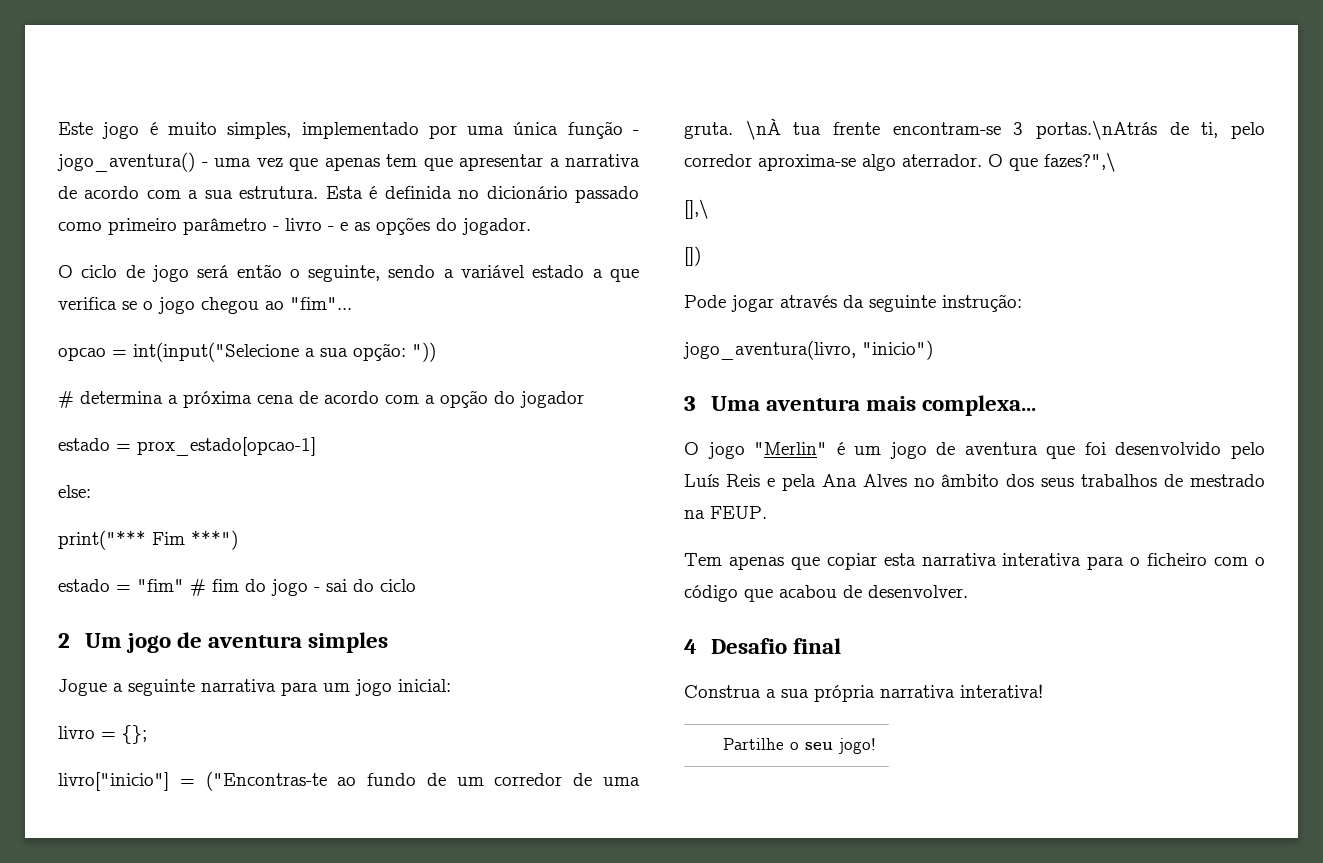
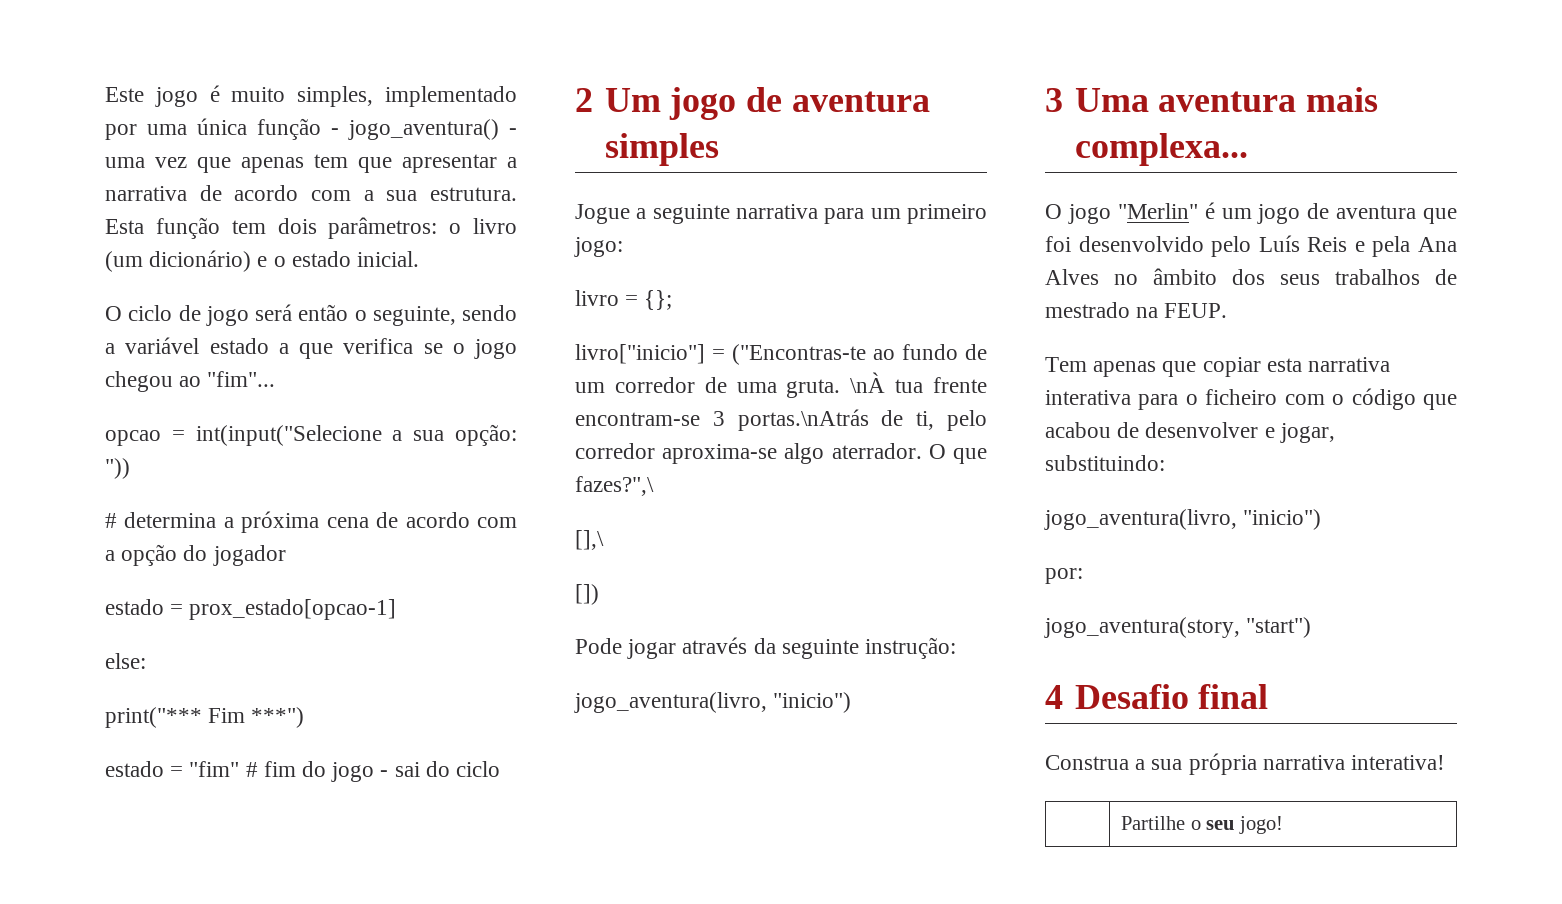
- Esta é definida no dicionário passado como primeiro parâmetro - livro - e as opções do jogador.
+ Esta função tem dois parâmetros: o livro (um dicionário) e o estado inicial.
- Jogue a seguinte narrativa para um jogo inicial:
+ Jogue a seguinte narrativa para um primeiro jogo:
- Tem apenas que copiar esta narrativa interativa para o ficheiro com o código que acabou de desenvolver.
+ Tem apenas que copiar esta narrativa interativa para o ficheiro com o código que acabou de desenvolver e jogar, substituindo:
+ jogo_aventura(livro, "inicio")
+ por:
+ jogo_aventura(story, "start")

